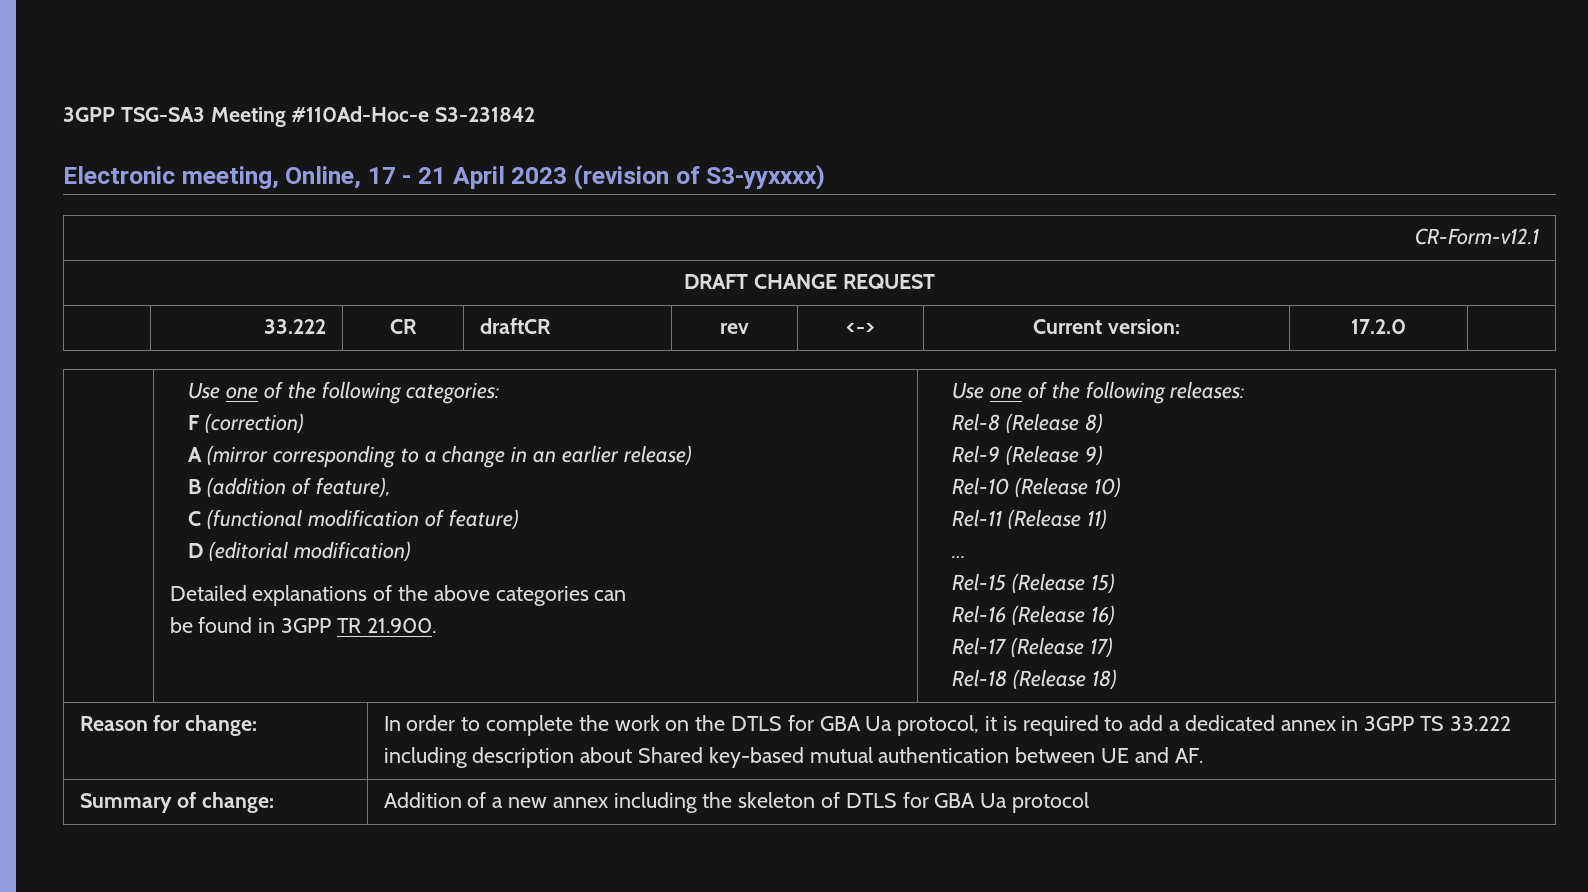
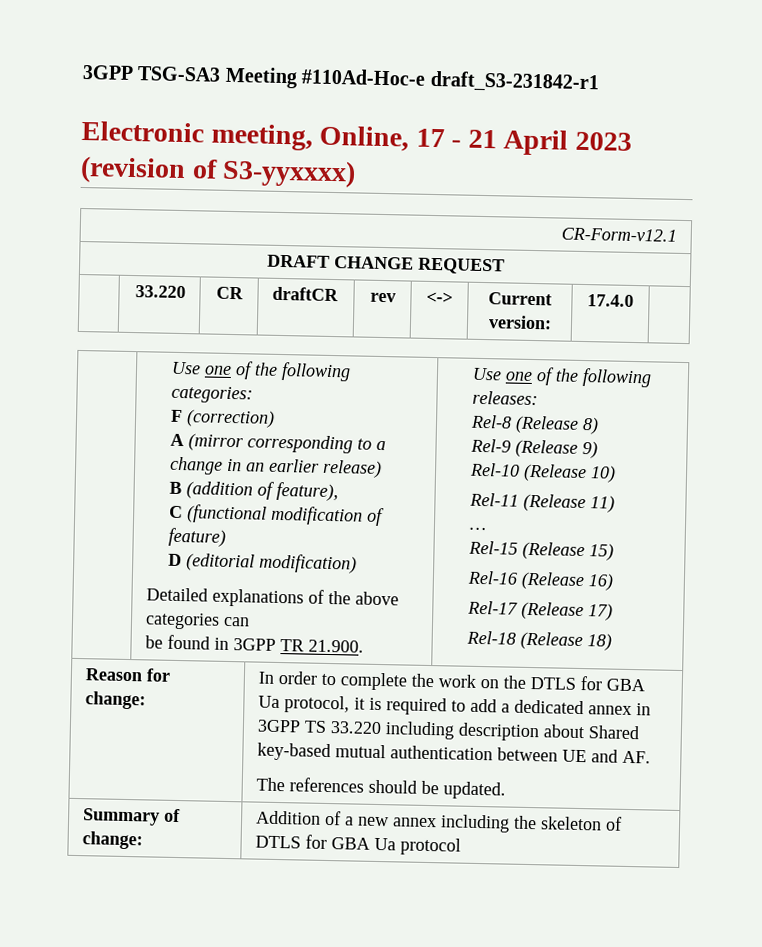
- 3GPP TSG-SA3 Meeting #110Ad-Hoc-e S3-231842
+ 3GPP TSG-SA3 Meeting #110Ad-Hoc-e draft_S3-231842-r1
- | 33.222 | CR | draftCR | rev | <-> | Current version: | 17.2.0 |
+ | 33.220 | CR | draftCR | rev | <-> | Current version: | 17.4.0 |
- In order to complete the work on the DTLS for GBA Ua protocol, it is required to add a dedicated annex in 3GPP TS 33.222 including description about Shared key-based mutual authentication between UE and AF.
+ In order to complete the work on the DTLS for GBA Ua protocol, it is required to add a dedicated annex in 3GPP TS 33.220 including description about Shared key-based mutual authentication between UE and AF.
+ The references should be updated.

